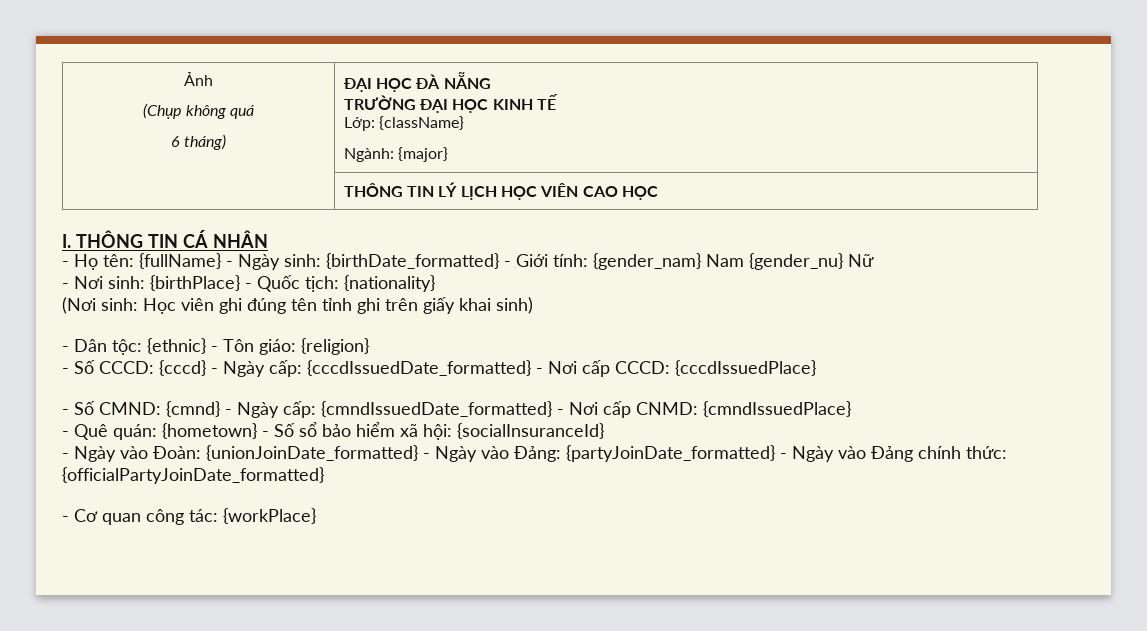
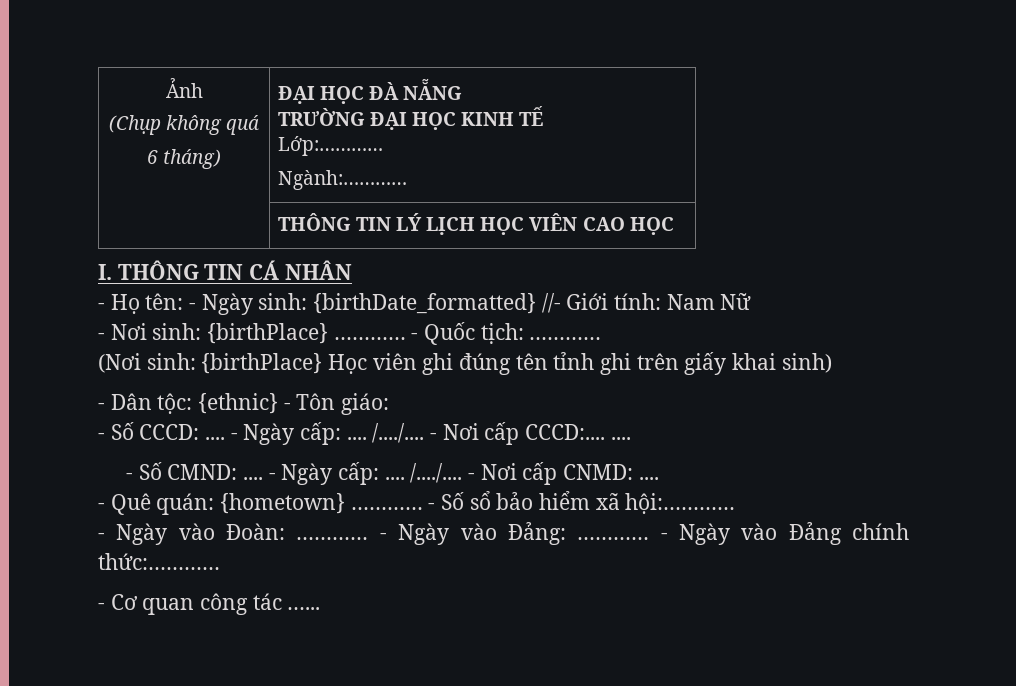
  Ảnh
  (Chụp không quá
  6 tháng) | ĐẠI HỌC ĐÀ NẴNG
  TRƯỜNG ĐẠI HỌC KINH TẾ
- Lớp: {className}
- Ngành: {major}
+ Lớp:…………
+ Ngành:…………
- - Họ tên: {fullName} - Ngày sinh: {birthDate_formatted} - Giới tính: {gender_nam} Nam {gender_nu} Nữ
+ - Họ tên: - Ngày sinh: {birthDate_formatted} //- Giới tính: Nam Nữ
- - Nơi sinh: {birthPlace} - Quốc tịch: {nationality}
+ - Nơi sinh: {birthPlace} ………… - Quốc tịch: …………
- (Nơi sinh: Học viên ghi đúng tên tỉnh ghi trên giấy khai sinh)
+ (Nơi sinh: {birthPlace} Học viên ghi đúng tên tỉnh ghi trên giấy khai sinh)
- - Dân tộc: {ethnic} - Tôn giáo: {religion}
+ - Dân tộc: {ethnic} - Tôn giáo:
- - Số CCCD: {cccd} - Ngày cấp: {cccdIssuedDate_formatted} - Nơi cấp CCCD: {cccdIssuedPlace}
+ - Số CCCD: .... - Ngày cấp: .... /..../.... - Nơi cấp CCCD:.... ....
- - Số CMND: {cmnd} - Ngày cấp: {cmndIssuedDate_formatted} - Nơi cấp CNMD: {cmndIssuedPlace}
+ - Số CMND: .... - Ngày cấp: .... /..../.... - Nơi cấp CNMD: ....
- - Quê quán: {hometown} - Số sổ bảo hiểm xã hội: {socialInsuranceId}
+ - Quê quán: {hometown} ………… - Số sổ bảo hiểm xã hội:…………
- - Ngày vào Đoàn: {unionJoinDate_formatted} - Ngày vào Đảng: {partyJoinDate_formatted} - Ngày vào Đảng chính thức: {officialPartyJoinDate_formatted}
+ - Ngày vào Đoàn: ………… - Ngày vào Đảng: ………… - Ngày vào Đảng chính thức:…………
- - Cơ quan công tác: {workPlace}
+ - Cơ quan công tác …...

